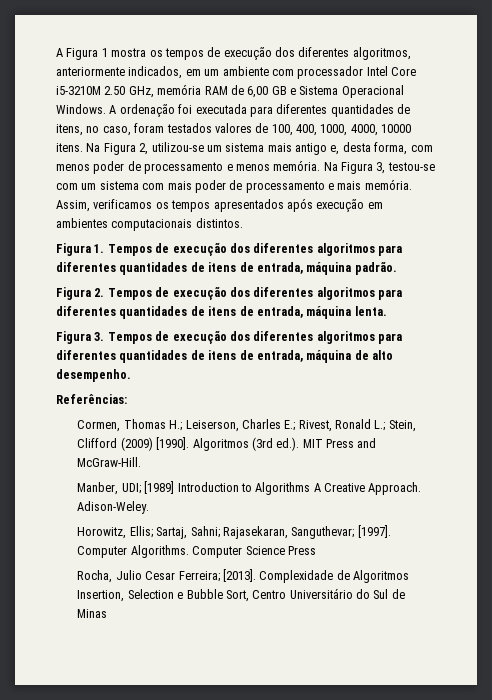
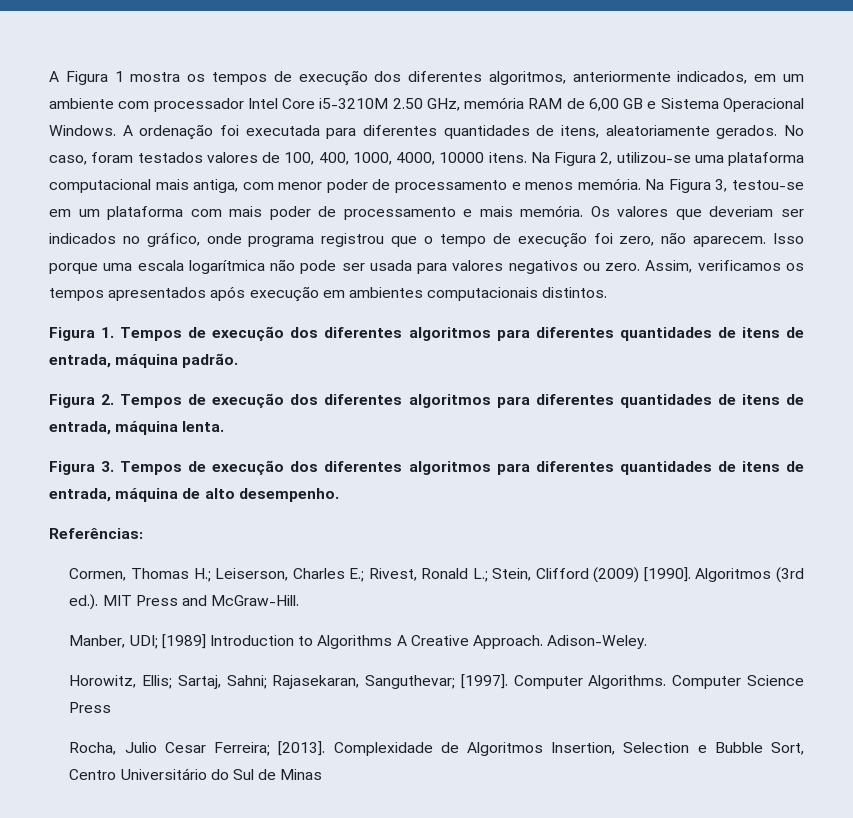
- A ordenação foi executada para diferentes quantidades de itens, no caso, foram testados valores de 100, 400, 1000, 4000, 10000 itens.
+ A ordenação foi executada para diferentes quantidades de itens, aleatoriamente gerados. No caso, foram testados valores de 100, 400, 1000, 4000, 10000 itens.
- Na Figura 2, utilizou-se um sistema mais antigo e, desta forma, com menos poder de processamento e menos memória.
+ Na Figura 2, utilizou-se uma plataforma computacional mais antiga, com menor poder de processamento e menos memória.
- Na Figura 3, testou-se com um sistema com mais poder de processamento e mais memória.
+ Na Figura 3, testou-se em um plataforma com mais poder de processamento e mais memória.
+ Os valores que deveriam ser indicados no gráfico, onde programa registrou que o tempo de execução foi zero, não aparecem. Isso porque uma escala logarítmica não pode ser usada para valores negativos ou zero.

